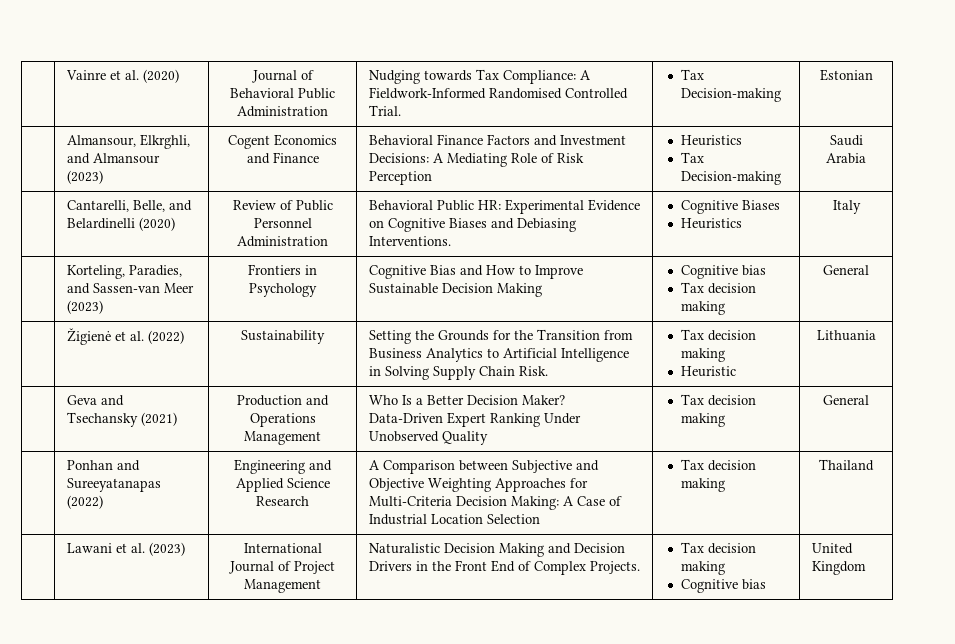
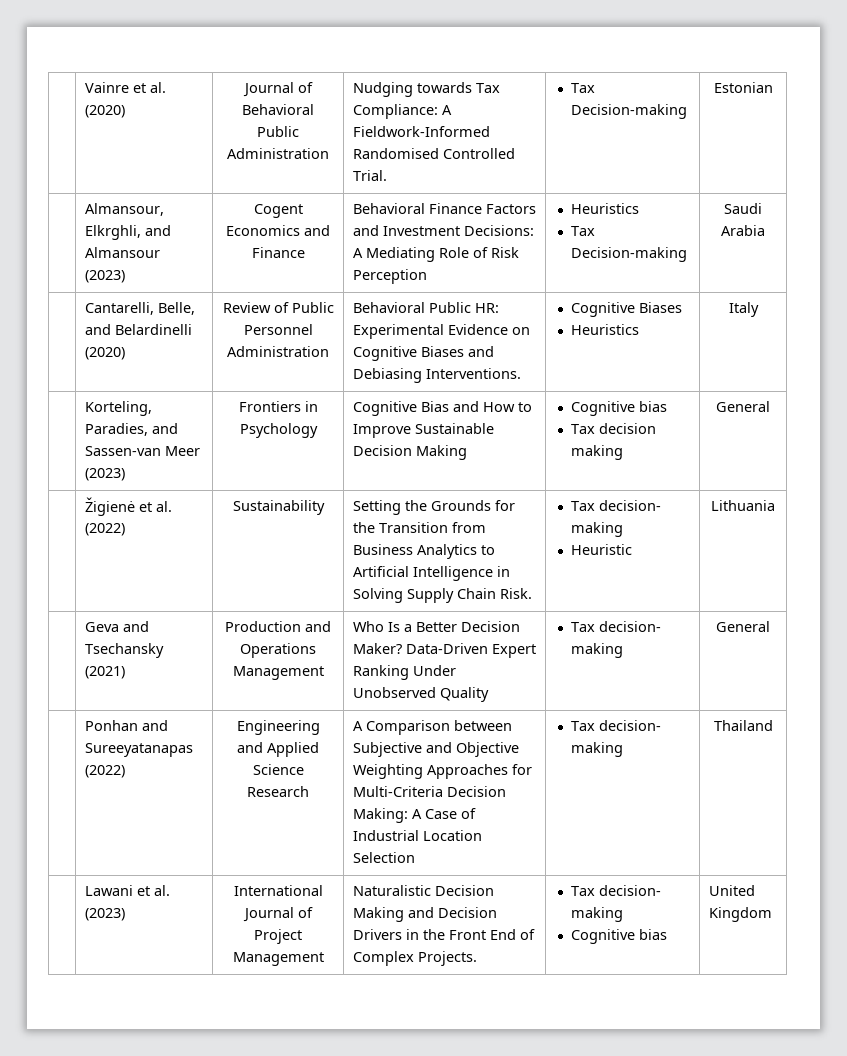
- | Žigienė et al. (2022) | Sustainability | Setting the Grounds for the Transition from Business Analytics to Artificial Intelligence in Solving Supply Chain Risk. | Tax decision making
+ | Žigienė et al. (2022) | Sustainability | Setting the Grounds for the Transition from Business Analytics to Artificial Intelligence in Solving Supply Chain Risk. | Tax decision- making
- | Geva and Tsechansky (2021) | Production and Operations Management | Who Is a Better Decision Maker? Data-Driven Expert Ranking Under Unobserved Quality | Tax decision making | General
+ | Geva and Tsechansky (2021) | Production and Operations Management | Who Is a Better Decision Maker? Data-Driven Expert Ranking Under Unobserved Quality | Tax decision- making | General
- | Ponhan and Sureeyatanapas (2022) | Engineering and Applied Science Research | A Comparison between Subjective and Objective Weighting Approaches for Multi-Criteria Decision Making: A Case of Industrial Location Selection | Tax decision making | Thailand
+ | Ponhan and Sureeyatanapas (2022) | Engineering and Applied Science Research | A Comparison between Subjective and Objective Weighting Approaches for Multi-Criteria Decision Making: A Case of Industrial Location Selection | Tax decision- making | Thailand
- | Lawani et al. (2023) | International Journal of Project Management | Naturalistic Decision Making and Decision Drivers in the Front End of Complex Projects. | Tax decision making
+ | Lawani et al. (2023) | International Journal of Project Management | Naturalistic Decision Making and Decision Drivers in the Front End of Complex Projects. | Tax decision- making

